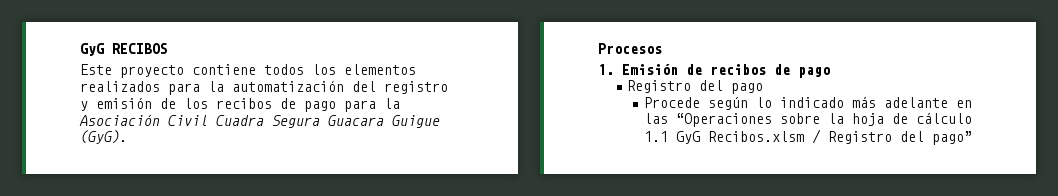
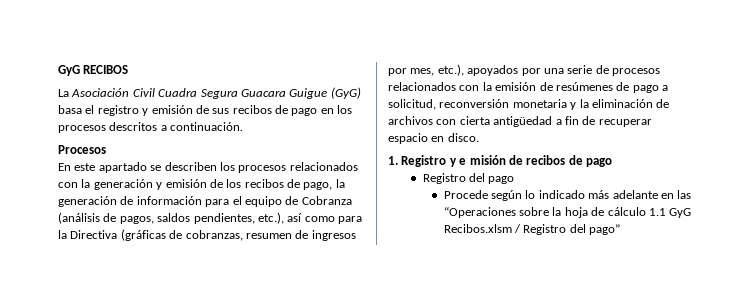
- Este proyecto contiene todos los elementos realizados para la automatización del registro y emisión de los recibos de pago para la Asociación Civil Cuadra Segura Guacara Guigue (GyG).
+ La Asociación Civil Cuadra Segura Guacara Guigue (GyG) basa el registro y emisión de sus recibos de pago en los procesos descritos a continuación.
  Procesos
- 1. Emisión de recibos de pago
+ En este apartado se describen los procesos relacionados con la generación y emisión de los recibos de pago, la generación de información para el equipo de Cobranza (análisis de pagos, saldos pendientes, etc.), así como para la Directiva (gráficas de cobranzas, resumen de ingresos por mes, etc.), apoyados por una serie de procesos relacionados con la emisión de resúmenes de pago a solicitud, reconversión monetaria y la eliminación de archivos con cierta antigüedad a fin de recuperar espacio en disco.
+ 1. Registro y e misión de recibos de pago

